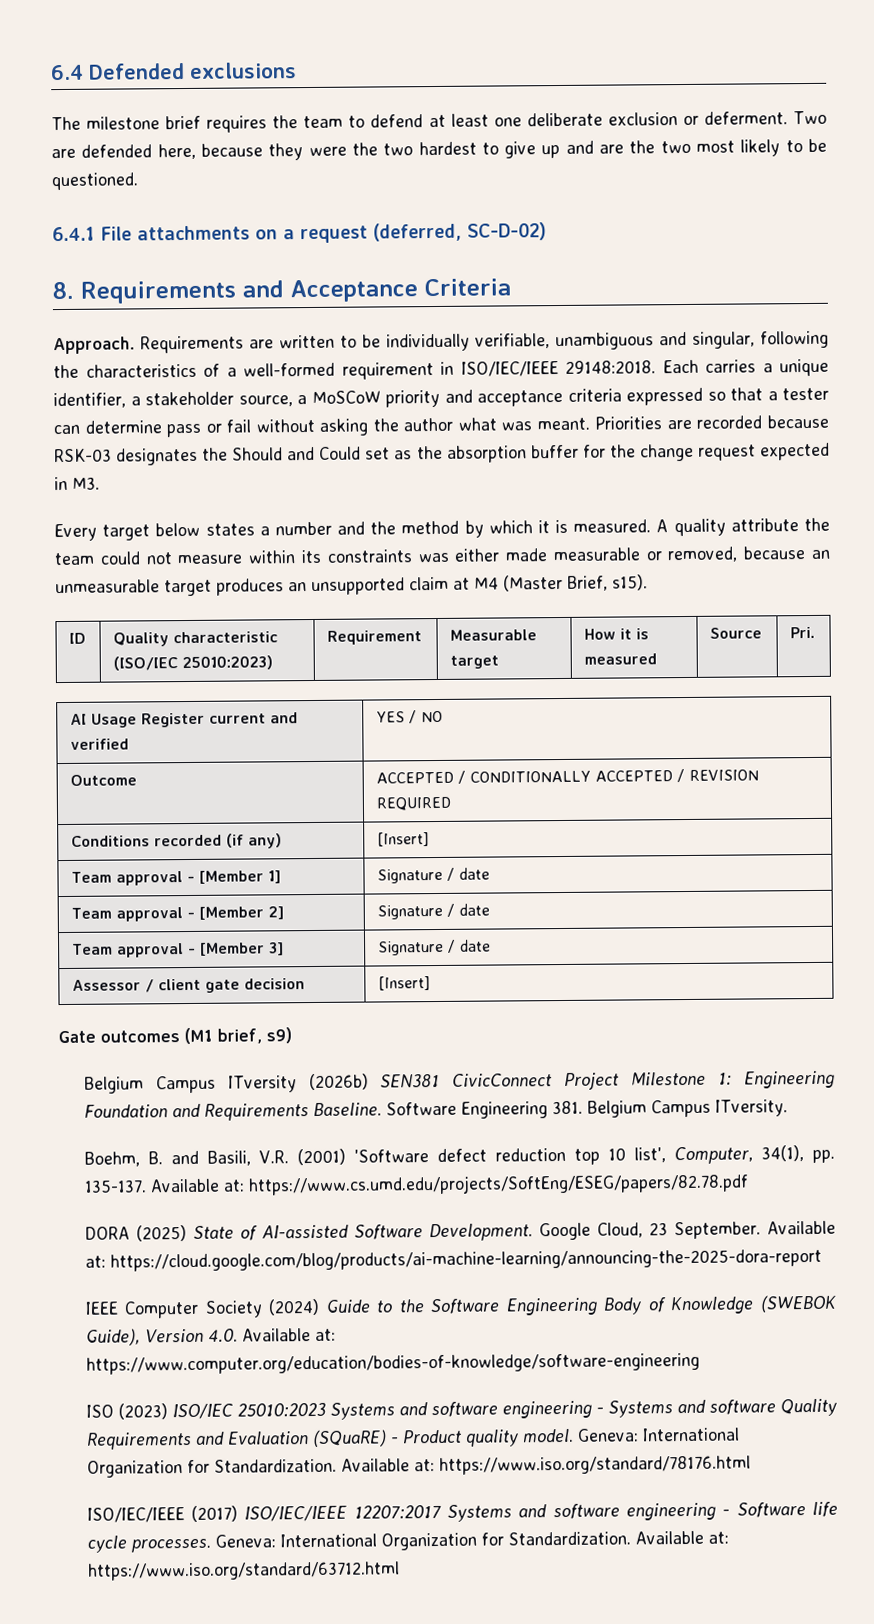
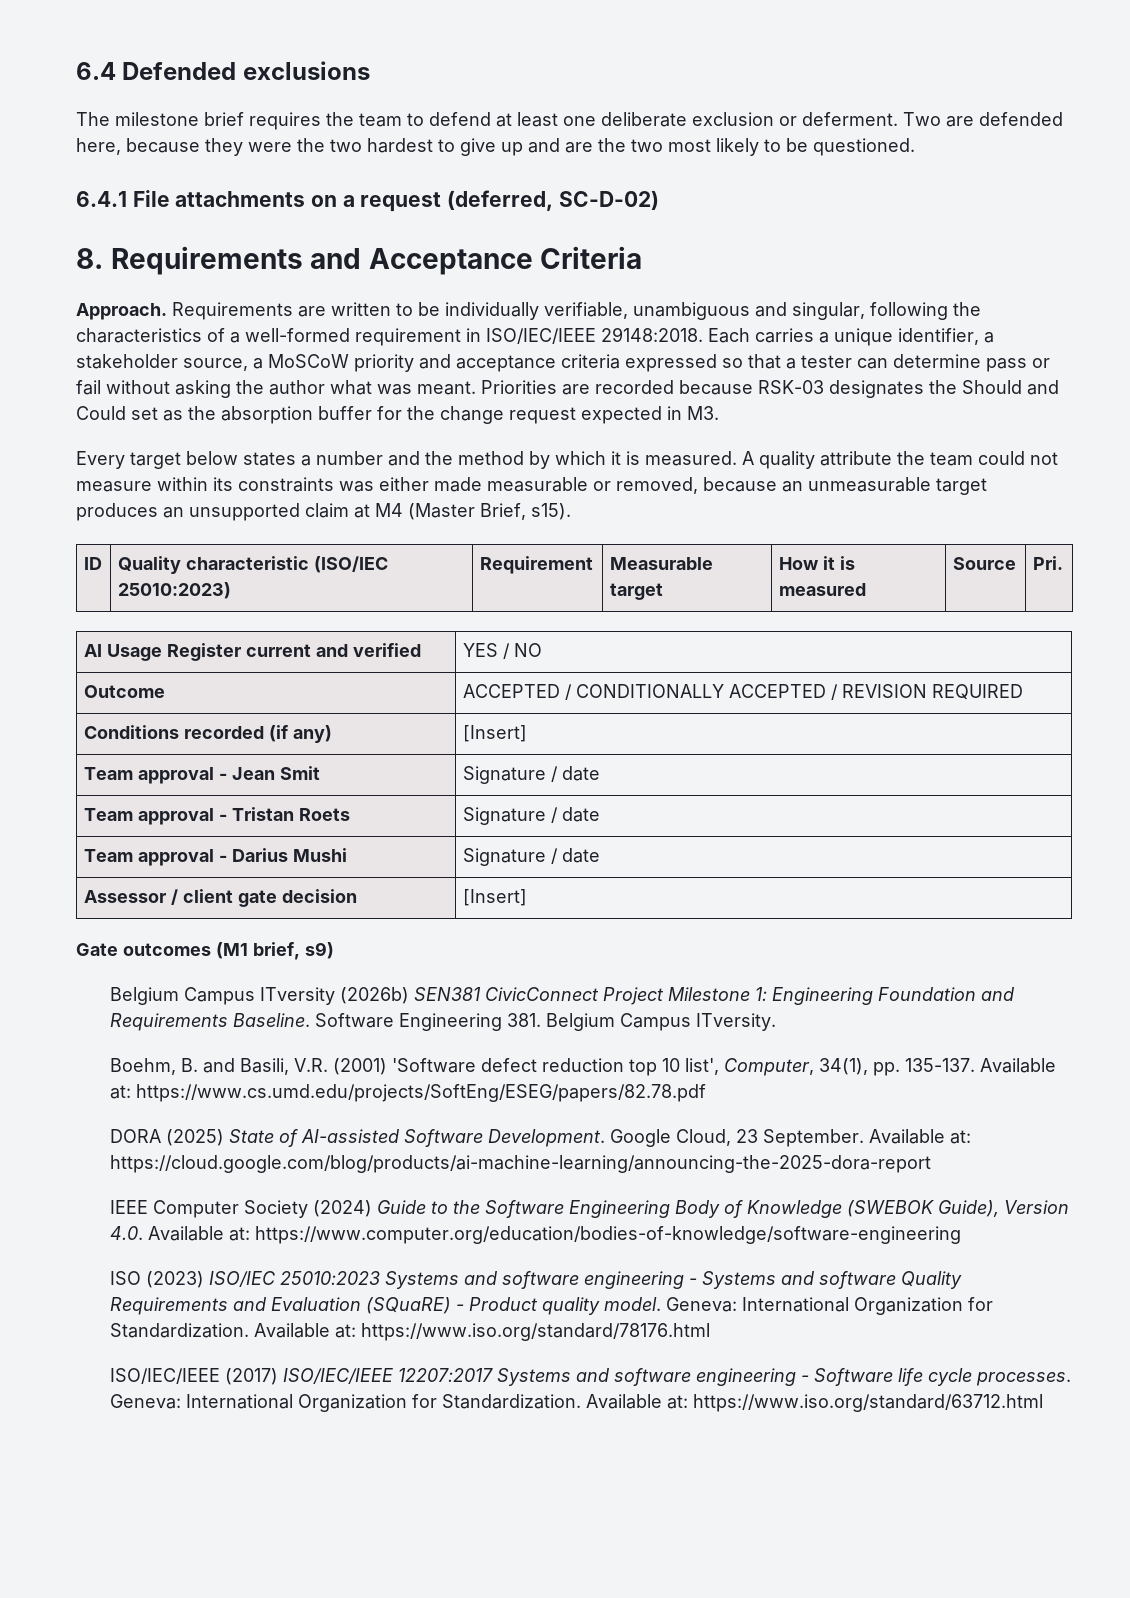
- Team approval - [Member 1] | Signature / date
- Team approval - [Member 2] | Signature / date
- Team approval - [Member 3] | Signature / date
+ Team approval - Jean Smit | Signature / date
+ Team approval - Tristan Roets | Signature / date
+ Team approval - Darius Mushi | Signature / date

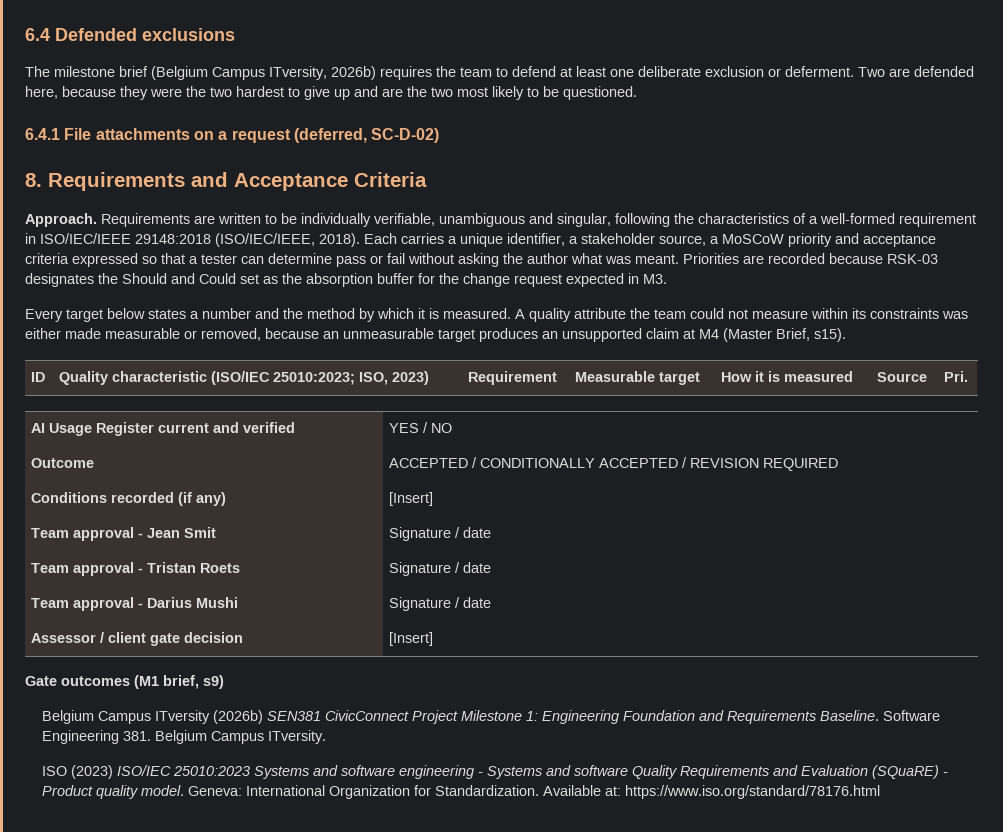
- The milestone brief requires the team to defend at least one deliberate exclusion or deferment.
+ The milestone brief (Belgium Campus ITversity, 2026b) requires the team to defend at least one deliberate exclusion or deferment.
- Requirements are written to be individually verifiable, unambiguous and singular, following the characteristics of a well-formed requirement in ISO/IEC/IEEE 29148:2018.
+ Requirements are written to be individually verifiable, unambiguous and singular, following the characteristics of a well-formed requirement in ISO/IEC/IEEE 29148:2018 (ISO/IEC/IEEE, 2018).
- ID | Quality characteristic (ISO/IEC 25010:2023) | Requirement | Measurable target | How it is measured | Source | Pri.
+ ID | Quality characteristic (ISO/IEC 25010:2023; ISO, 2023) | Requirement | Measurable target | How it is measured | Source | Pri.
- Boehm, B. and Basili, V.R. (2001) 'Software defect reduction top 10 list', Computer, 34(1), pp. 135-137. Available at: https://www.cs.umd.edu/projects/SoftEng/ESEG/papers/82.78.pdf
- DORA (2025) State of AI-assisted Software Development. Google Cloud, 23 September. Available at: https://cloud.google.com/blog/products/ai-machine-learning/announcing-the-2025-dora-report
- IEEE Computer Society (2024) Guide to the Software Engineering Body of Knowledge (SWEBOK Guide), Version 4.0. Available at: https://www.computer.org/education/bodies-of-knowledge/software-engineering
- ISO/IEC/IEEE (2017) ISO/IEC/IEEE 12207:2017 Systems and software engineering - Software life cycle processes. Geneva: International Organization for Standardization. Available at: https://www.iso.org/standard/63712.html

